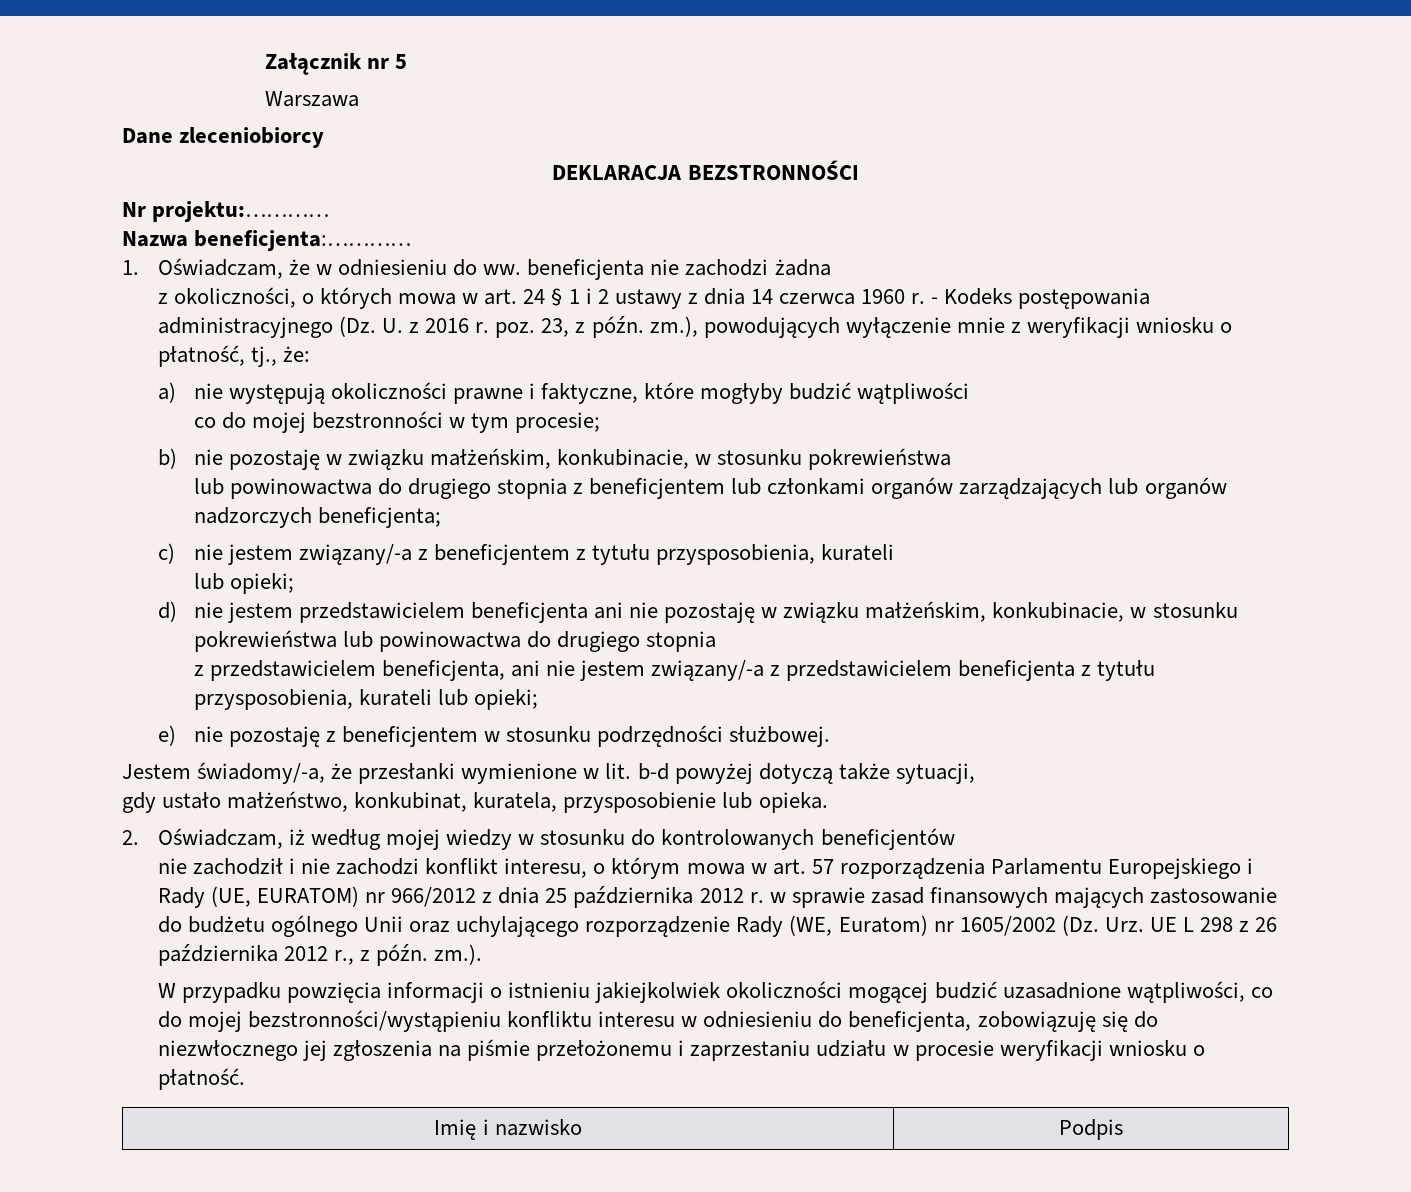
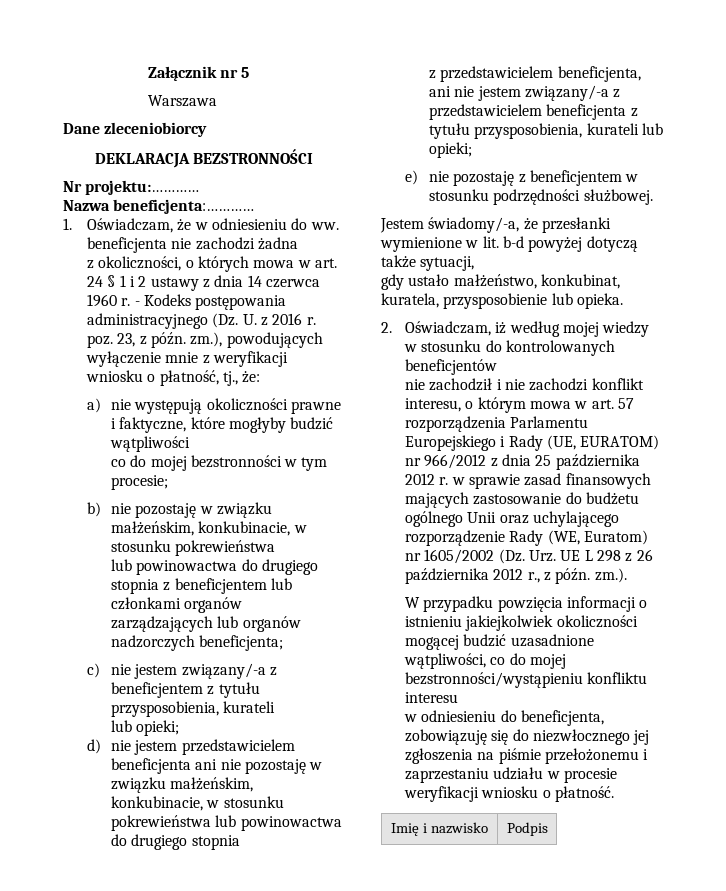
- W przypadku powzięcia informacji o istnieniu jakiejkolwiek okoliczności mogącej budzić uzasadnione wątpliwości, co do mojej bezstronności/wystąpieniu konfliktu interesu w odniesieniu do beneficjenta, zobowiązuję się do niezwłocznego jej zgłoszenia na piśmie przełożonemu i zaprzestaniu udziału w procesie weryfikacji wniosku o płatność.
+ W przypadku powzięcia informacji o istnieniu jakiejkolwiek okoliczności mogącej budzić uzasadnione wątpliwości, co do mojej bezstronności/wystąpieniu konfliktu interesu
+ w odniesieniu do beneficjenta, zobowiązuję się do niezwłocznego jej zgłoszenia na piśmie przełożonemu i zaprzestaniu udziału w procesie weryfikacji wniosku o płatność.

